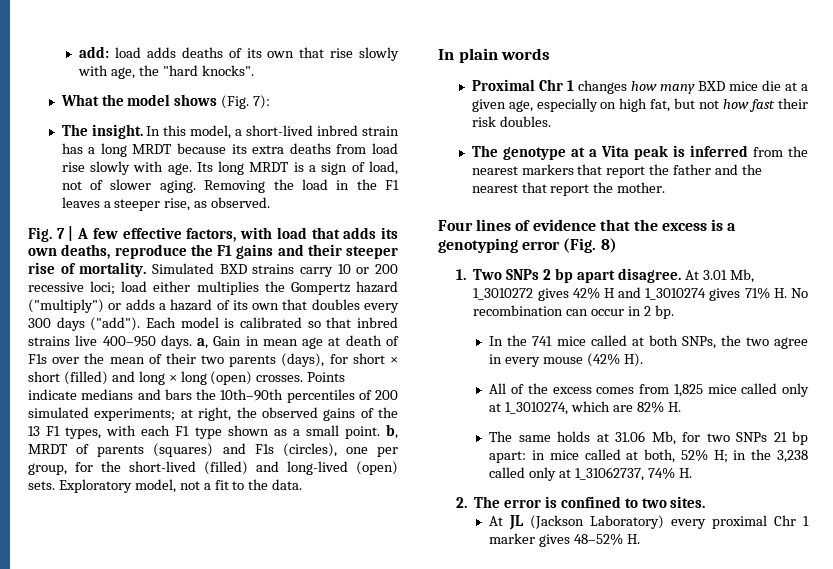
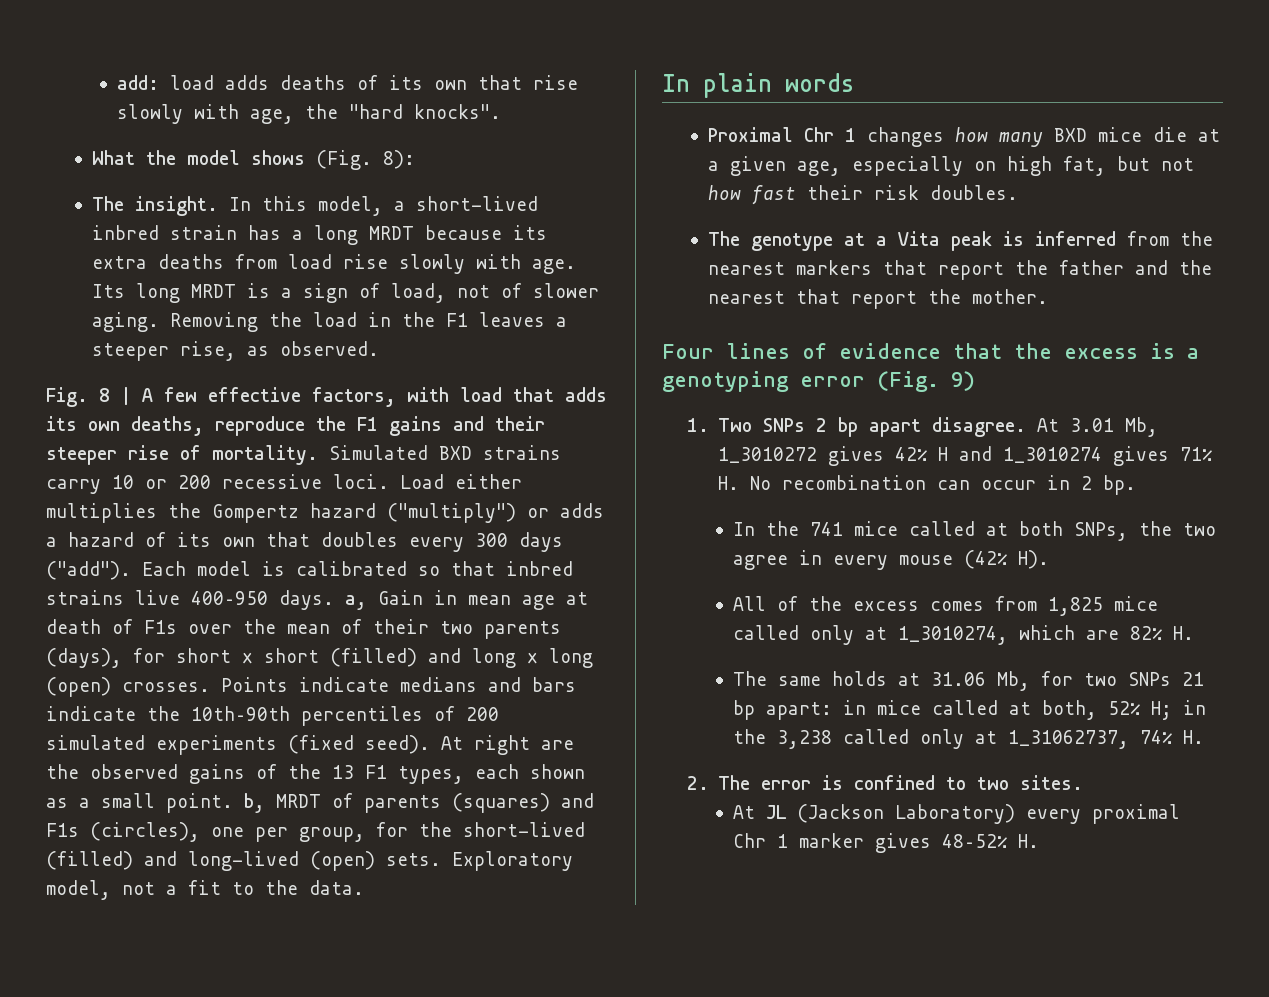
- What the model shows (Fig. 7):
+ What the model shows (Fig. 8):
- Fig. 7 | A few effective factors, with load that adds its own deaths, reproduce the F1 gains and their steeper rise of mortality.
+ Fig. 8 | A few effective factors, with load that adds its own deaths, reproduce the F1 gains and their steeper rise of mortality.
- Simulated BXD strains carry 10 or 200 recessive loci; load either multiplies the Gompertz hazard ("multiply") or adds a hazard of its own that doubles every 300 days ("add").
+ Simulated BXD strains carry 10 or 200 recessive loci. Load either multiplies the Gompertz hazard ("multiply") or adds a hazard of its own that doubles every 300 days ("add").
- Points indicate medians and bars the 10th–90th percentiles of 200 simulated experiments; at right, the observed gains of the 13 F1 types, with each F1 type shown as a small point. b, MRDT of parents (squares) and F1s (circles), one per group, for the short-lived (filled) and long-lived (open) sets.
+ Points indicate medians and bars indicate the 10th–90th percentiles of 200 simulated experiments (fixed seed). At right are the observed gains of the 13 F1 types, each shown as a small point. b, MRDT of parents (squares) and F1s (circles), one per group, for the short-lived (filled) and long-lived (open) sets.
- Four lines of evidence that the excess is a genotyping error (Fig. 8)
+ Four lines of evidence that the excess is a genotyping error (Fig. 9)

